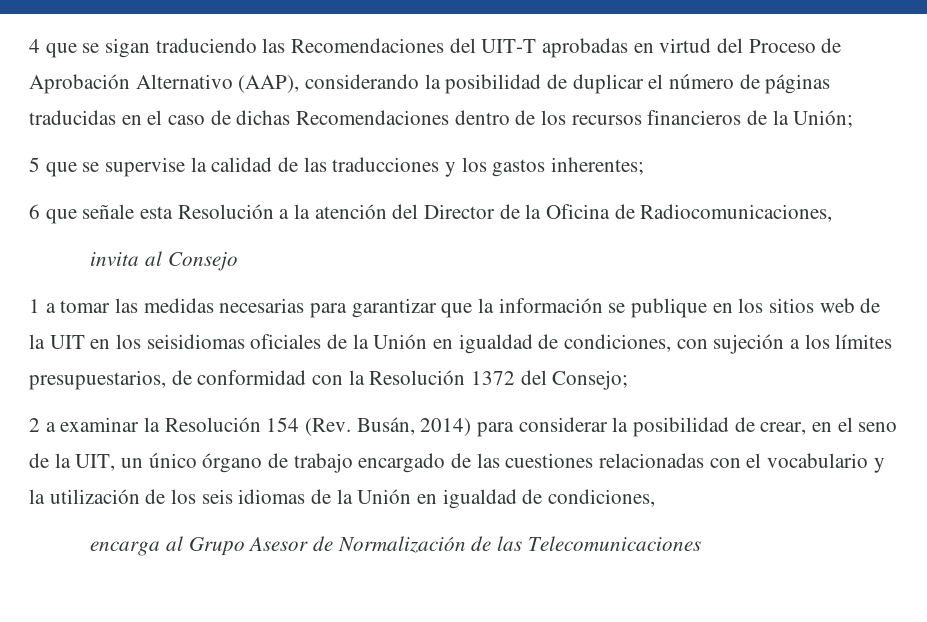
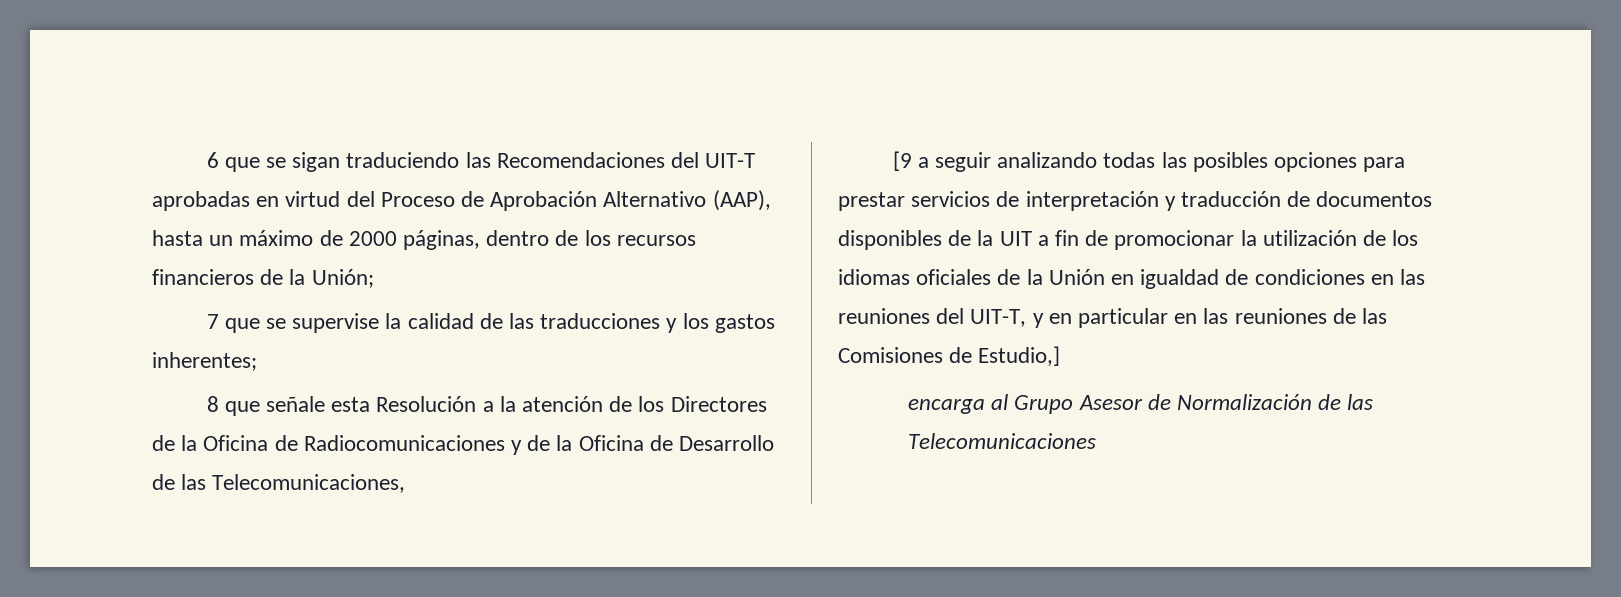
- 4 que se sigan traduciendo las Recomendaciones del UIT-T aprobadas en virtud del Proceso de Aprobación Alternativo (AAP), considerando la posibilidad de duplicar el número de páginas traducidas en el caso de dichas Recomendaciones dentro de los recursos financieros de la Unión;
+ 6 que se sigan traduciendo las Recomendaciones del UIT-T aprobadas en virtud del Proceso de Aprobación Alternativo (AAP), hasta un máximo de 2000 páginas, dentro de los recursos financieros de la Unión;
- 5 que se supervise la calidad de las traducciones y los gastos inherentes;
+ 7 que se supervise la calidad de las traducciones y los gastos inherentes;
- 6 que señale esta Resolución a la atención del Director de la Oficina de Radiocomunicaciones,
- invita al Consejo
- 1 a tomar las medidas necesarias para garantizar que la información se publique en los sitios web de la UIT en los seisidiomas oficiales de la Unión en igualdad de condiciones, con sujeción a los límites presupuestarios, de conformidad con la Resolución 1372 del Consejo;
- 2 a examinar la Resolución 154 (Rev. Busán, 2014) para considerar la posibilidad de crear, en el seno de la UIT, un único órgano de trabajo encargado de las cuestiones relacionadas con el vocabulario y la utilización de los seis idiomas de la Unión en igualdad de condiciones,
+ 8 que señale esta Resolución a la atención de los Directores de la Oficina de Radiocomunicaciones y de la Oficina de Desarrollo de las Telecomunicaciones,
+ [9 a seguir analizando todas las posibles opciones para prestar servicios de interpretación y traducción de documentos disponibles de la UIT a fin de promocionar la utilización de los idiomas oficiales de la Unión en igualdad de condiciones en las reuniones del UIT-T, y en particular en las reuniones de las Comisiones de Estudio,]

